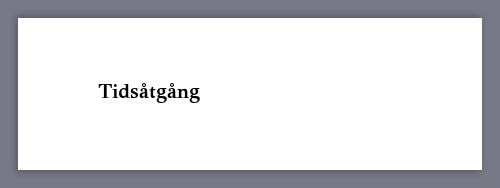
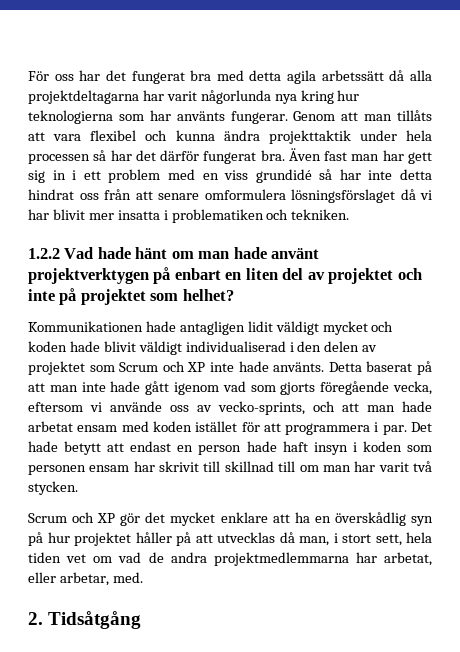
- Tidsåtgång
+ För oss har det fungerat bra med detta agila arbetssätt då alla projektdeltagarna har varit någorlunda nya kring hur teknologierna som har använts fungerar. Genom att man tillåts att vara flexibel och kunna ändra projekttaktik under hela processen så har det därför fungerat bra. Även fast man har gett sig in i ett problem med en viss grundidé så har inte detta hindrat oss från att senare omformulera lösningsförslaget då vi har blivit mer insatta i problematiken och tekniken.
+ 1.2.2 Vad hade hänt om man hade använt projektverktygen på enbart en liten del av projektet och inte på projektet som helhet?
+ Kommunikationen hade antagligen lidit väldigt mycket och koden hade blivit väldigt individualiserad i den delen av projektet som Scrum och XP inte hade använts. Detta baserat på att man inte hade gått igenom vad som gjorts föregående vecka, eftersom vi använde oss av vecko-sprints, och att man hade arbetat ensam med koden istället för att programmera i par. Det hade betytt att endast en person hade haft insyn i koden som personen ensam har skrivit till skillnad till om man har varit två stycken.
+ Scrum och XP gör det mycket enklare att ha en överskådlig syn på hur projektet håller på att utvecklas då man, i stort sett, hela tiden vet om vad de andra projektmedlemmarna har arbetat, eller arbetar, med.
+ 2. Tidsåtgång

